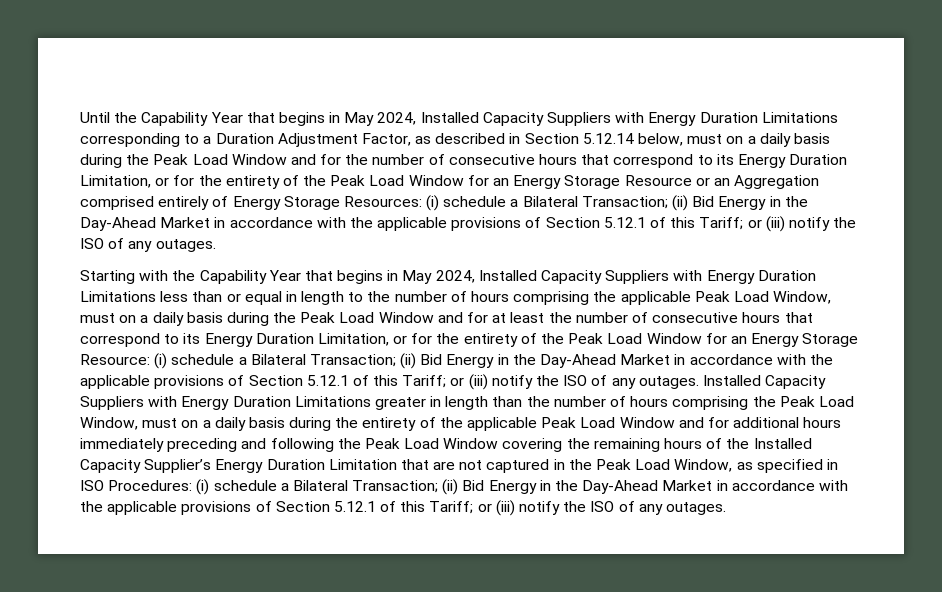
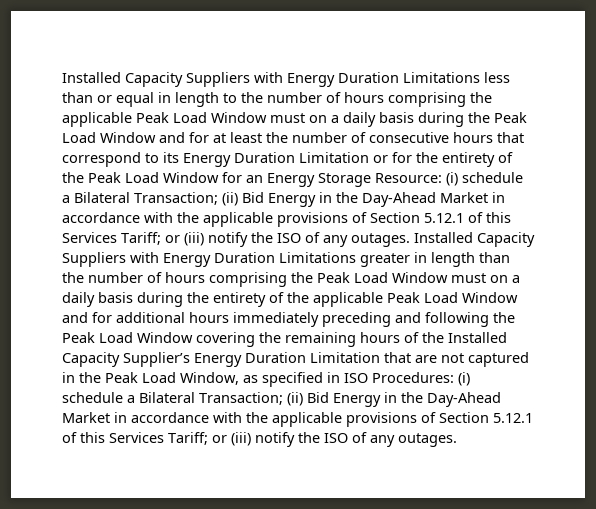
- Until the Capability Year that begins in May 2024, Installed Capacity Suppliers with Energy Duration Limitations corresponding to a Duration Adjustment Factor, as described in Section 5.12.14 below, must on a daily basis during the Peak Load Window and for the number of consecutive hours that correspond to its Energy Duration Limitation, or for the entirety of the Peak Load Window for an Energy Storage Resource or an Aggregation comprised entirely of Energy Storage Resources: (i) schedule a Bilateral Transaction; (ii) Bid Energy in the Day-Ahead Market in accordance with the applicable provisions of Section 5.12.1 of this Tariff; or (iii) notify the ISO of any outages.
- Starting with the Capability Year that begins in May 2024, Installed Capacity Suppliers with Energy Duration Limitations less than or equal in length to the number of hours comprising the applicable Peak Load Window, must on a daily basis during the Peak Load Window and for at least the number of consecutive hours that correspond to its Energy Duration Limitation, or for the entirety of the Peak Load Window for an Energy Storage Resource: (i) schedule a Bilateral Transaction; (ii) Bid Energy in the Day-Ahead Market in accordance with the applicable provisions of Section 5.12.1 of this Tariff;
+ Installed Capacity Suppliers with Energy Duration Limitations less than or equal in length to the number of hours comprising the applicable Peak Load Window must on a daily basis during the Peak Load Window and for at least the number of consecutive hours that correspond to its Energy Duration Limitation or for the entirety of the Peak Load Window for an Energy Storage Resource: (i) schedule a Bilateral Transaction; (ii) Bid Energy in the Day-Ahead Market in accordance with the applicable provisions of Section 5.12.1 of this Services Tariff;
- Installed Capacity Suppliers with Energy Duration Limitations greater in length than the number of hours comprising the Peak Load Window, must on a daily basis during the entirety of the applicable Peak Load Window and for additional hours immediately preceding and following the Peak Load Window covering the remaining hours of the Installed Capacity Supplier’s Energy Duration Limitation that are not captured in the Peak Load Window, as specified in ISO Procedures: (i) schedule a Bilateral Transaction; (ii) Bid Energy in the Day-Ahead Market in accordance with the applicable provisions of Section 5.12.1 of this Tariff;
+ Installed Capacity Suppliers with Energy Duration Limitations greater in length than the number of hours comprising the Peak Load Window must on a daily basis during the entirety of the applicable Peak Load Window and for additional hours immediately preceding and following the Peak Load Window covering the remaining hours of the Installed Capacity Supplier’s Energy Duration Limitation that are not captured in the Peak Load Window, as specified in ISO Procedures: (i) schedule a Bilateral Transaction; (ii) Bid Energy in the Day-Ahead Market in accordance with the applicable provisions of Section 5.12.1 of this Services Tariff;

